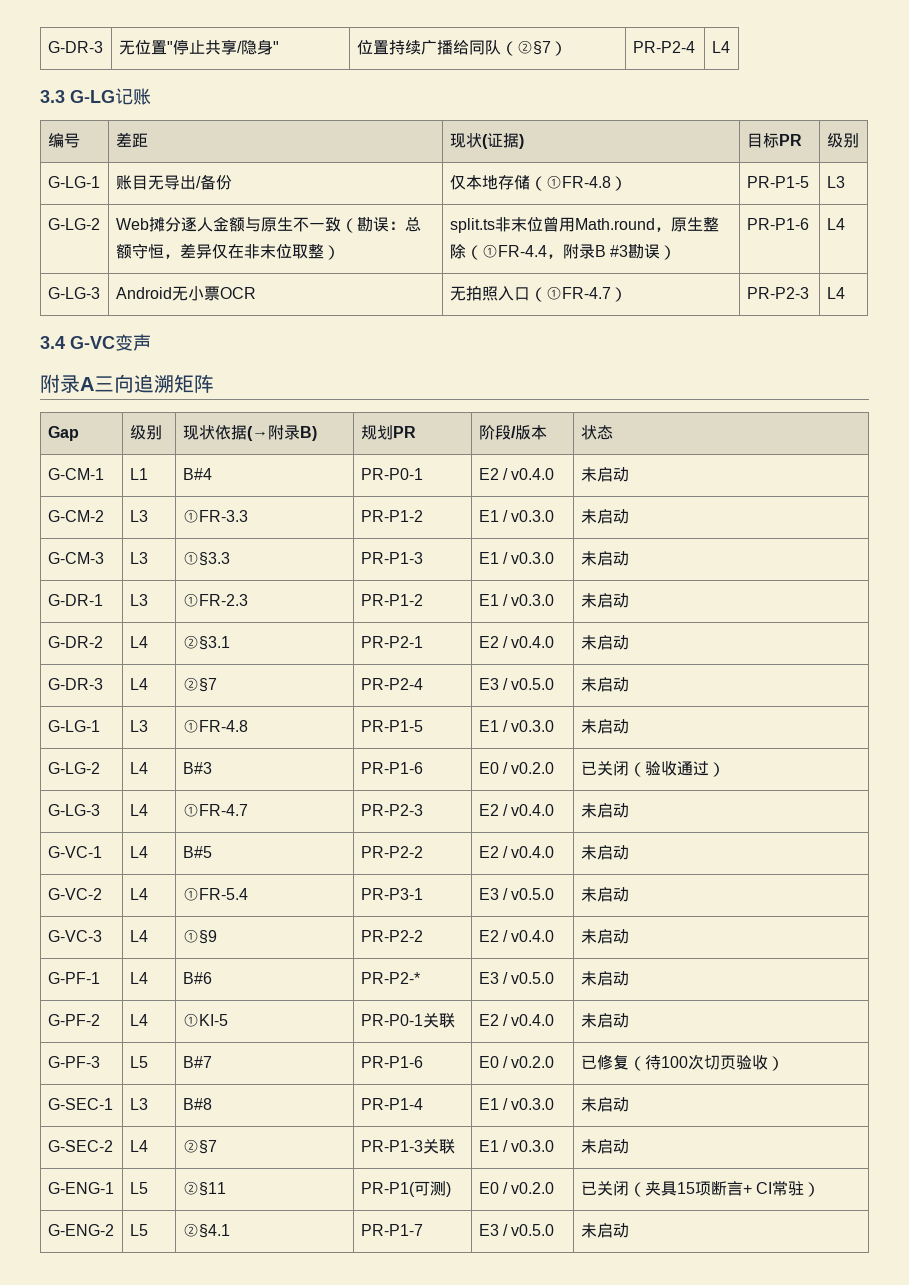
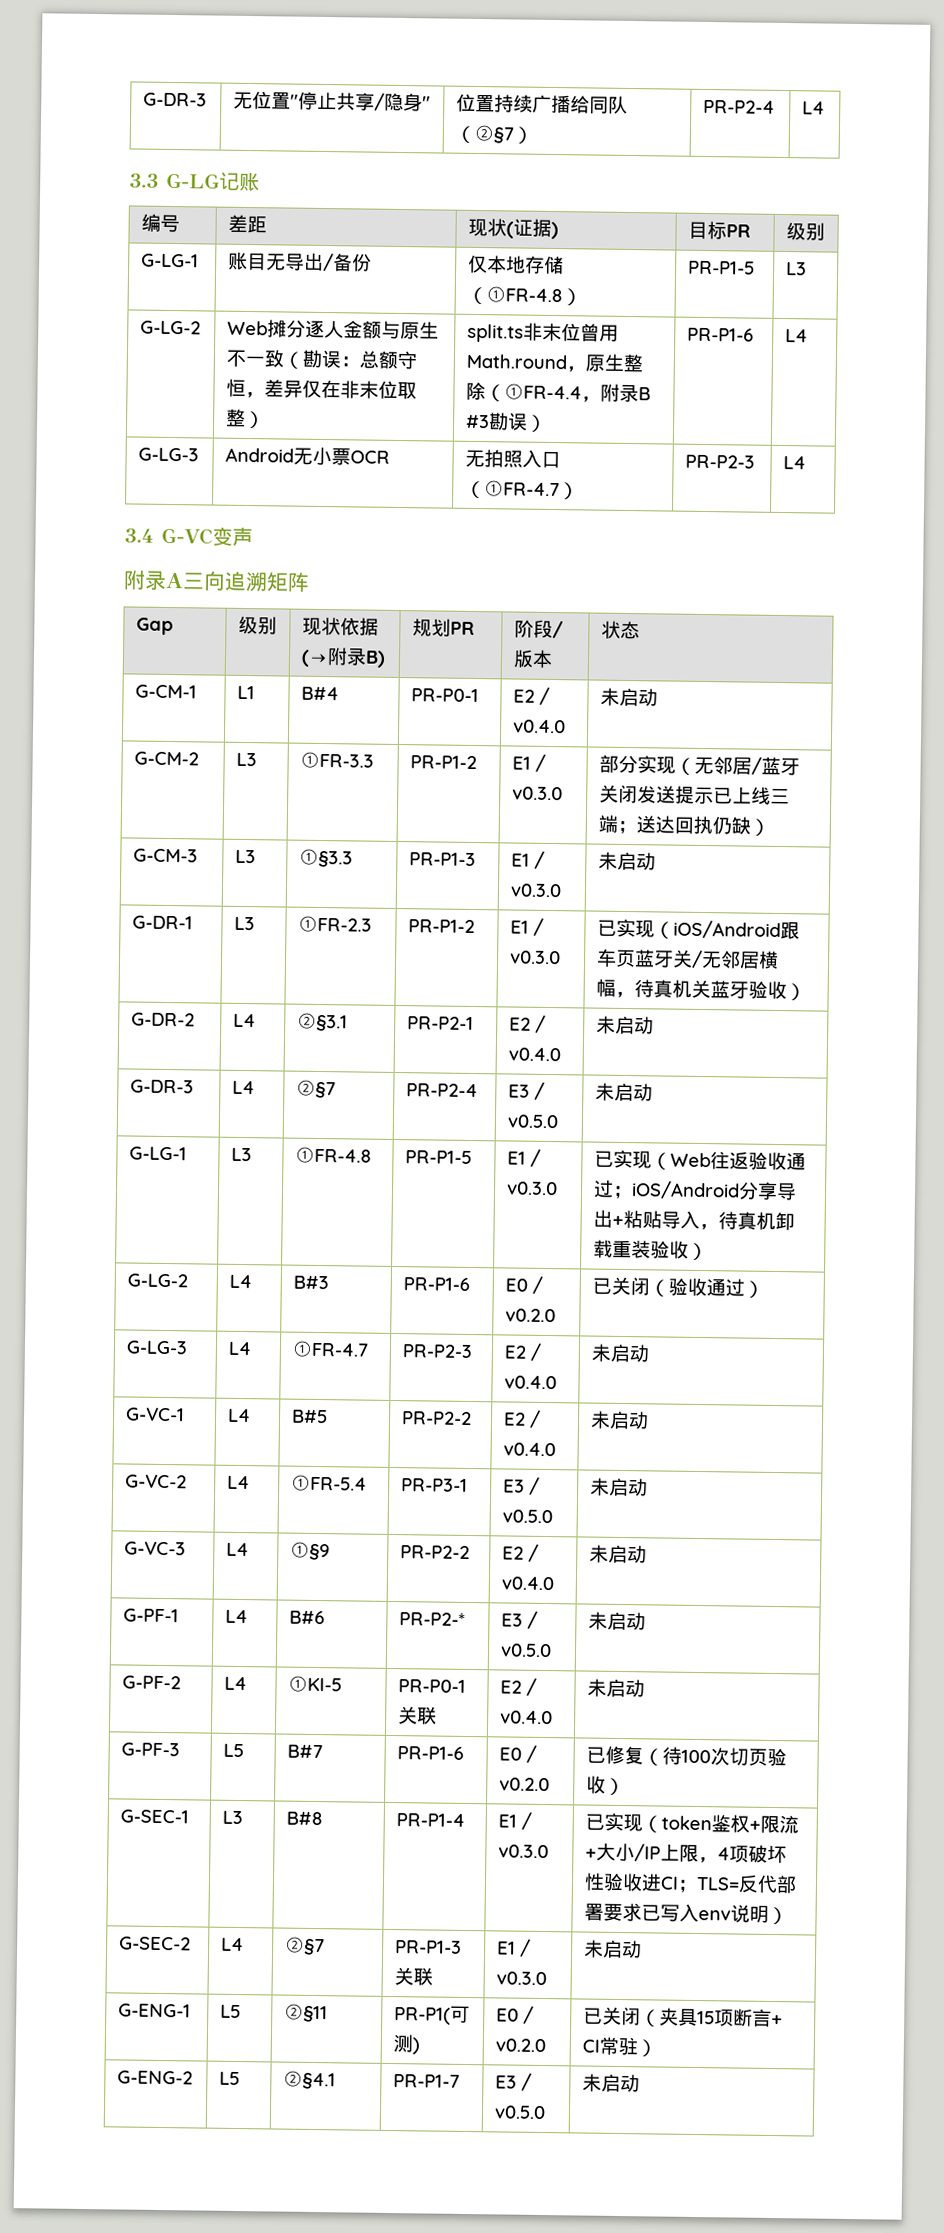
- G-CM-2 | L3 | ①FR-3.3 | PR-P1-2 | E1 / v0.3.0 | 未启动
+ G-CM-2 | L3 | ①FR-3.3 | PR-P1-2 | E1 / v0.3.0 | 部分实现（无邻居/蓝牙关闭发送提示已上线三端；送达回执仍缺）
- G-DR-1 | L3 | ①FR-2.3 | PR-P1-2 | E1 / v0.3.0 | 未启动
+ G-DR-1 | L3 | ①FR-2.3 | PR-P1-2 | E1 / v0.3.0 | 已实现（iOS/Android跟车页蓝牙关/无邻居横幅，待真机关蓝牙验收）
- G-LG-1 | L3 | ①FR-4.8 | PR-P1-5 | E1 / v0.3.0 | 未启动
+ G-LG-1 | L3 | ①FR-4.8 | PR-P1-5 | E1 / v0.3.0 | 已实现（Web往返验收通过；iOS/Android分享导出+粘贴导入，待真机卸载重装验收）
- G-SEC-1 | L3 | B#8 | PR-P1-4 | E1 / v0.3.0 | 未启动
+ G-SEC-1 | L3 | B#8 | PR-P1-4 | E1 / v0.3.0 | 已实现（token鉴权+限流+大小/IP上限，4项破坏性验收进CI；TLS=反代部署要求已写入env说明）

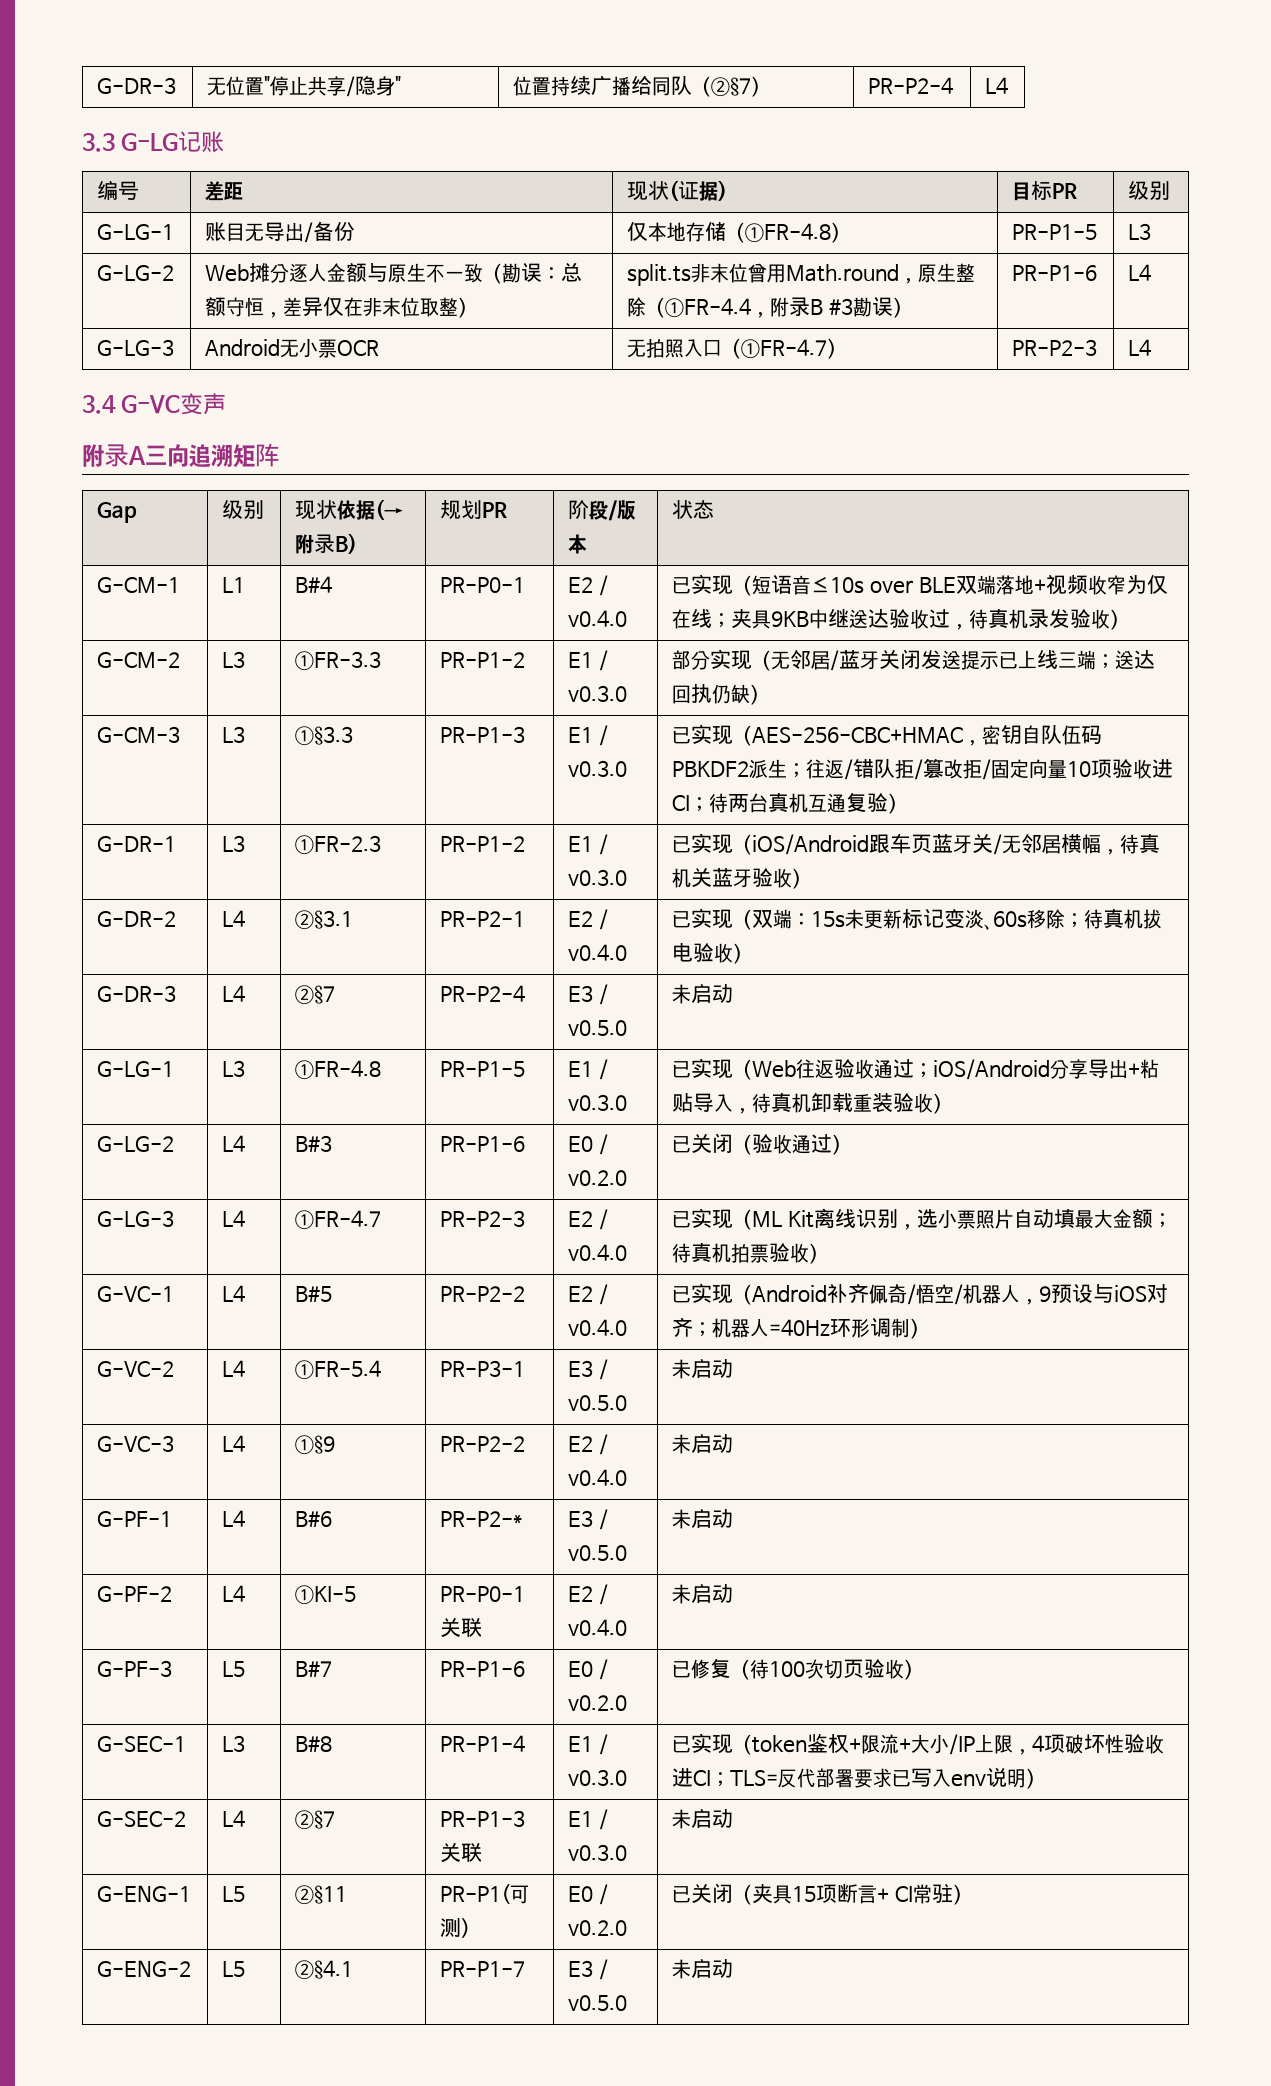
- G-CM-1 | L1 | B#4 | PR-P0-1 | E2 / v0.4.0 | 未启动
+ G-CM-1 | L1 | B#4 | PR-P0-1 | E2 / v0.4.0 | 已实现（短语音≤10s over BLE双端落地+视频收窄为仅在线；夹具9KB中继送达验收过，待真机录发验收）
- G-CM-3 | L3 | ①§3.3 | PR-P1-3 | E1 / v0.3.0 | 未启动
+ G-CM-3 | L3 | ①§3.3 | PR-P1-3 | E1 / v0.3.0 | 已实现（AES-256-CBC+HMAC，密钥自队伍码PBKDF2派生；往返/错队拒/篡改拒/固定向量10项验收进CI；待两台真机互通复验）
- G-DR-2 | L4 | ②§3.1 | PR-P2-1 | E2 / v0.4.0 | 未启动
+ G-DR-2 | L4 | ②§3.1 | PR-P2-1 | E2 / v0.4.0 | 已实现（双端：15s未更新标记变淡、60s移除；待真机拔电验收）
- G-LG-3 | L4 | ①FR-4.7 | PR-P2-3 | E2 / v0.4.0 | 未启动
+ G-LG-3 | L4 | ①FR-4.7 | PR-P2-3 | E2 / v0.4.0 | 已实现（ML Kit离线识别，选小票照片自动填最大金额；待真机拍票验收）
- G-VC-1 | L4 | B#5 | PR-P2-2 | E2 / v0.4.0 | 未启动
+ G-VC-1 | L4 | B#5 | PR-P2-2 | E2 / v0.4.0 | 已实现（Android补齐佩奇/悟空/机器人，9预设与iOS对齐；机器人=40Hz环形调制）

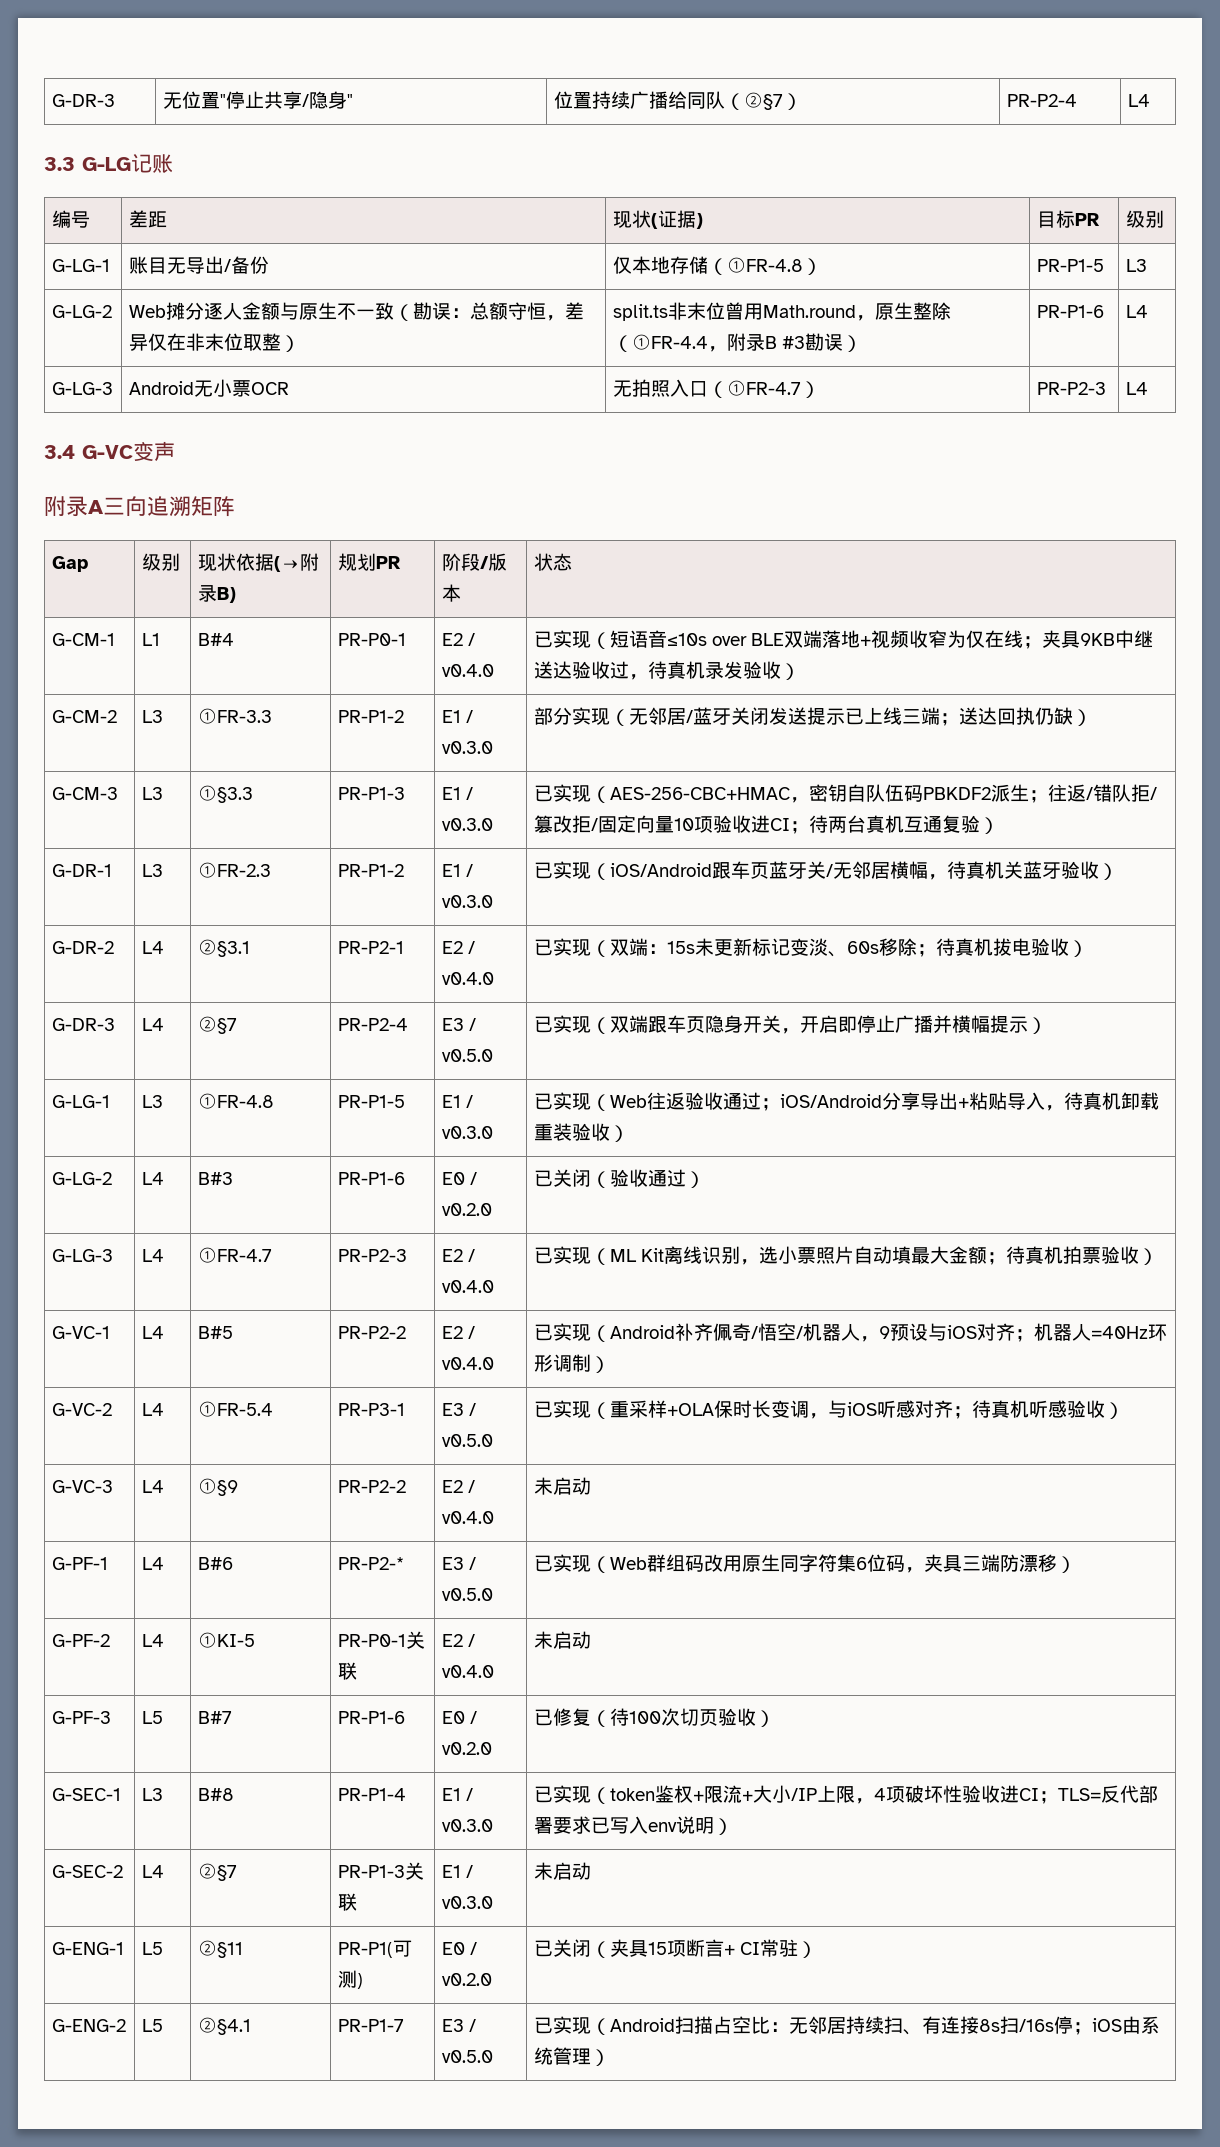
- G-DR-3 | L4 | ②§7 | PR-P2-4 | E3 / v0.5.0 | 未启动
+ G-DR-3 | L4 | ②§7 | PR-P2-4 | E3 / v0.5.0 | 已实现（双端跟车页隐身开关，开启即停止广播并横幅提示）
- G-VC-2 | L4 | ①FR-5.4 | PR-P3-1 | E3 / v0.5.0 | 未启动
+ G-VC-2 | L4 | ①FR-5.4 | PR-P3-1 | E3 / v0.5.0 | 已实现（重采样+OLA保时长变调，与iOS听感对齐；待真机听感验收）
- G-PF-1 | L4 | B#6 | PR-P2-* | E3 / v0.5.0 | 未启动
+ G-PF-1 | L4 | B#6 | PR-P2-* | E3 / v0.5.0 | 已实现（Web群组码改用原生同字符集6位码，夹具三端防漂移）
- G-ENG-2 | L5 | ②§4.1 | PR-P1-7 | E3 / v0.5.0 | 未启动
+ G-ENG-2 | L5 | ②§4.1 | PR-P1-7 | E3 / v0.5.0 | 已实现（Android扫描占空比：无邻居持续扫、有连接8s扫/16s停；iOS由系统管理）

